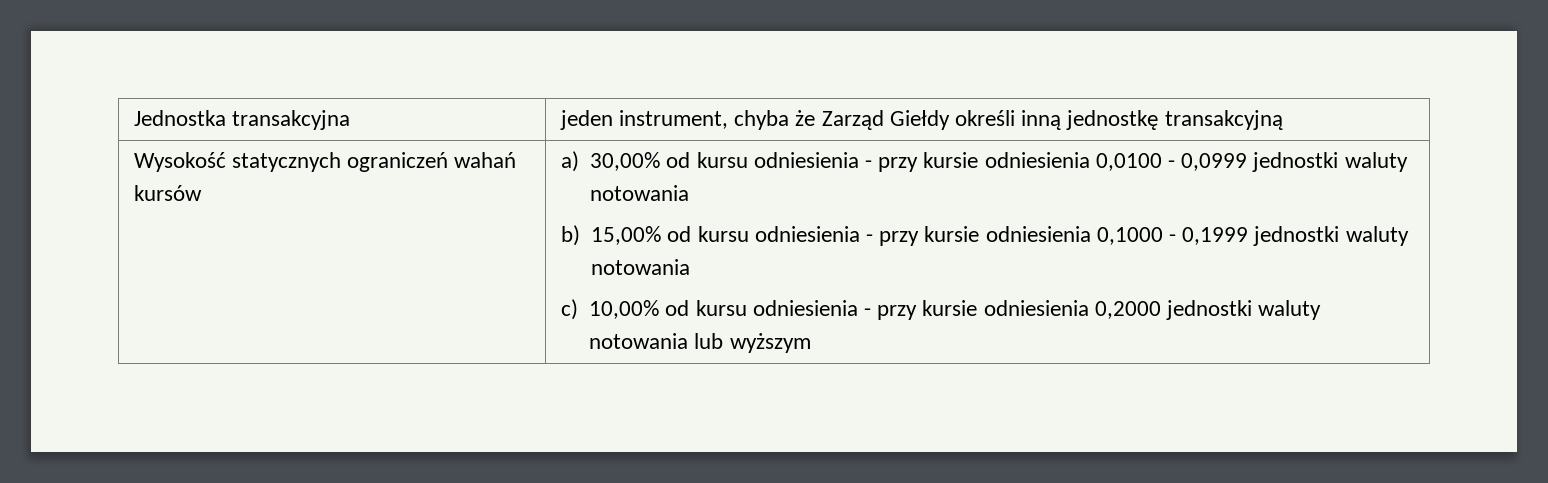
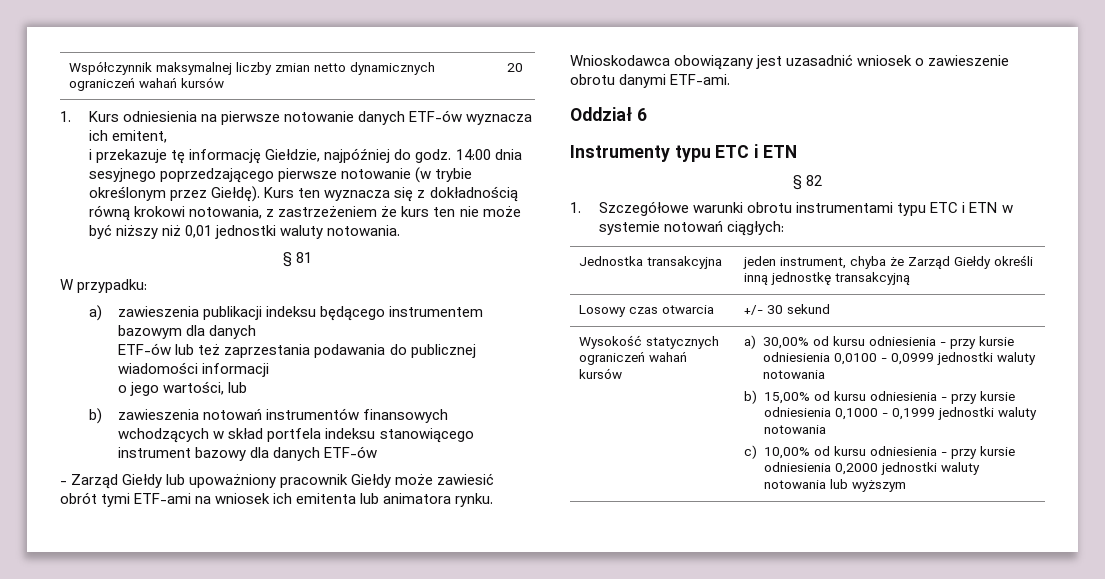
+ Współczynnik maksymalnej liczby zmian netto dynamicznych ograniczeń wahań kursów | 20
+ 1. Kurs odniesienia na pierwsze notowanie danych ETF-ów wyznacza ich emitent,
+ i przekazuje tę informację Giełdzie, najpóźniej do godz. 14:00 dnia sesyjnego poprzedzającego pierwsze notowanie (w trybie określonym przez Giełdę). Kurs ten wyznacza się z dokładnością równą krokowi notowania, z zastrzeżeniem że kurs ten nie może być niższy niż 0,01 jednostki waluty notowania.
+ § 81
+ W przypadku:
+ a) zawieszenia publikacji indeksu będącego instrumentem bazowym dla danych
+ ETF-ów lub też zaprzestania podawania do publicznej wiadomości informacji
+ o jego wartości, lub
+ b) zawieszenia notowań instrumentów finansowych wchodzących w skład portfela indeksu stanowiącego instrument bazowy dla danych ETF-ów
+ - Zarząd Giełdy lub upoważniony pracownik Giełdy może zawiesić obrót tymi ETF-ami na wniosek ich emitenta lub animatora rynku. Wnioskodawca obowiązany jest uzasadnić wniosek o zawieszenie obrotu danymi ETF-ami.
+ Oddział 6
+ Instrumenty typu ETC i ETN
+ § 82
+ 1. Szczegółowe warunki obrotu instrumentami typu ETC i ETN w systemie notowań ciągłych:
+ Losowy czas otwarcia | +/- 30 sekund

